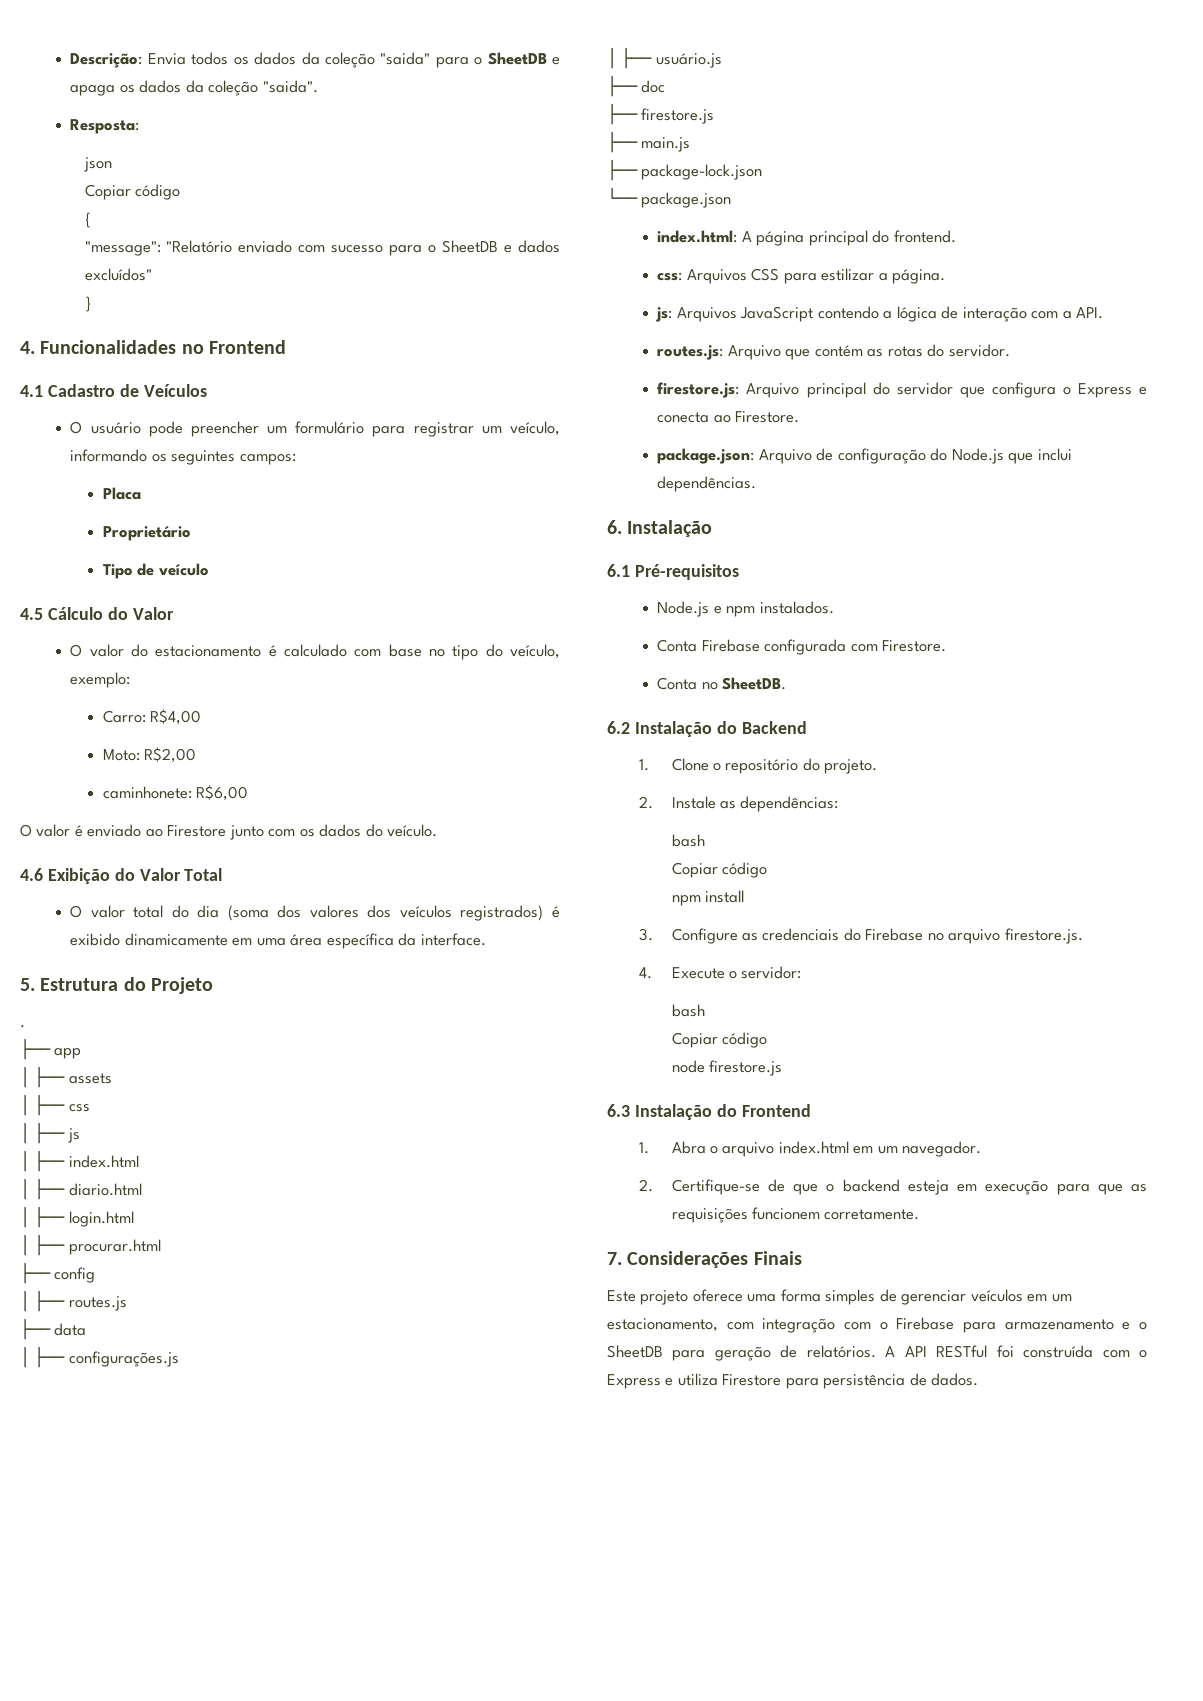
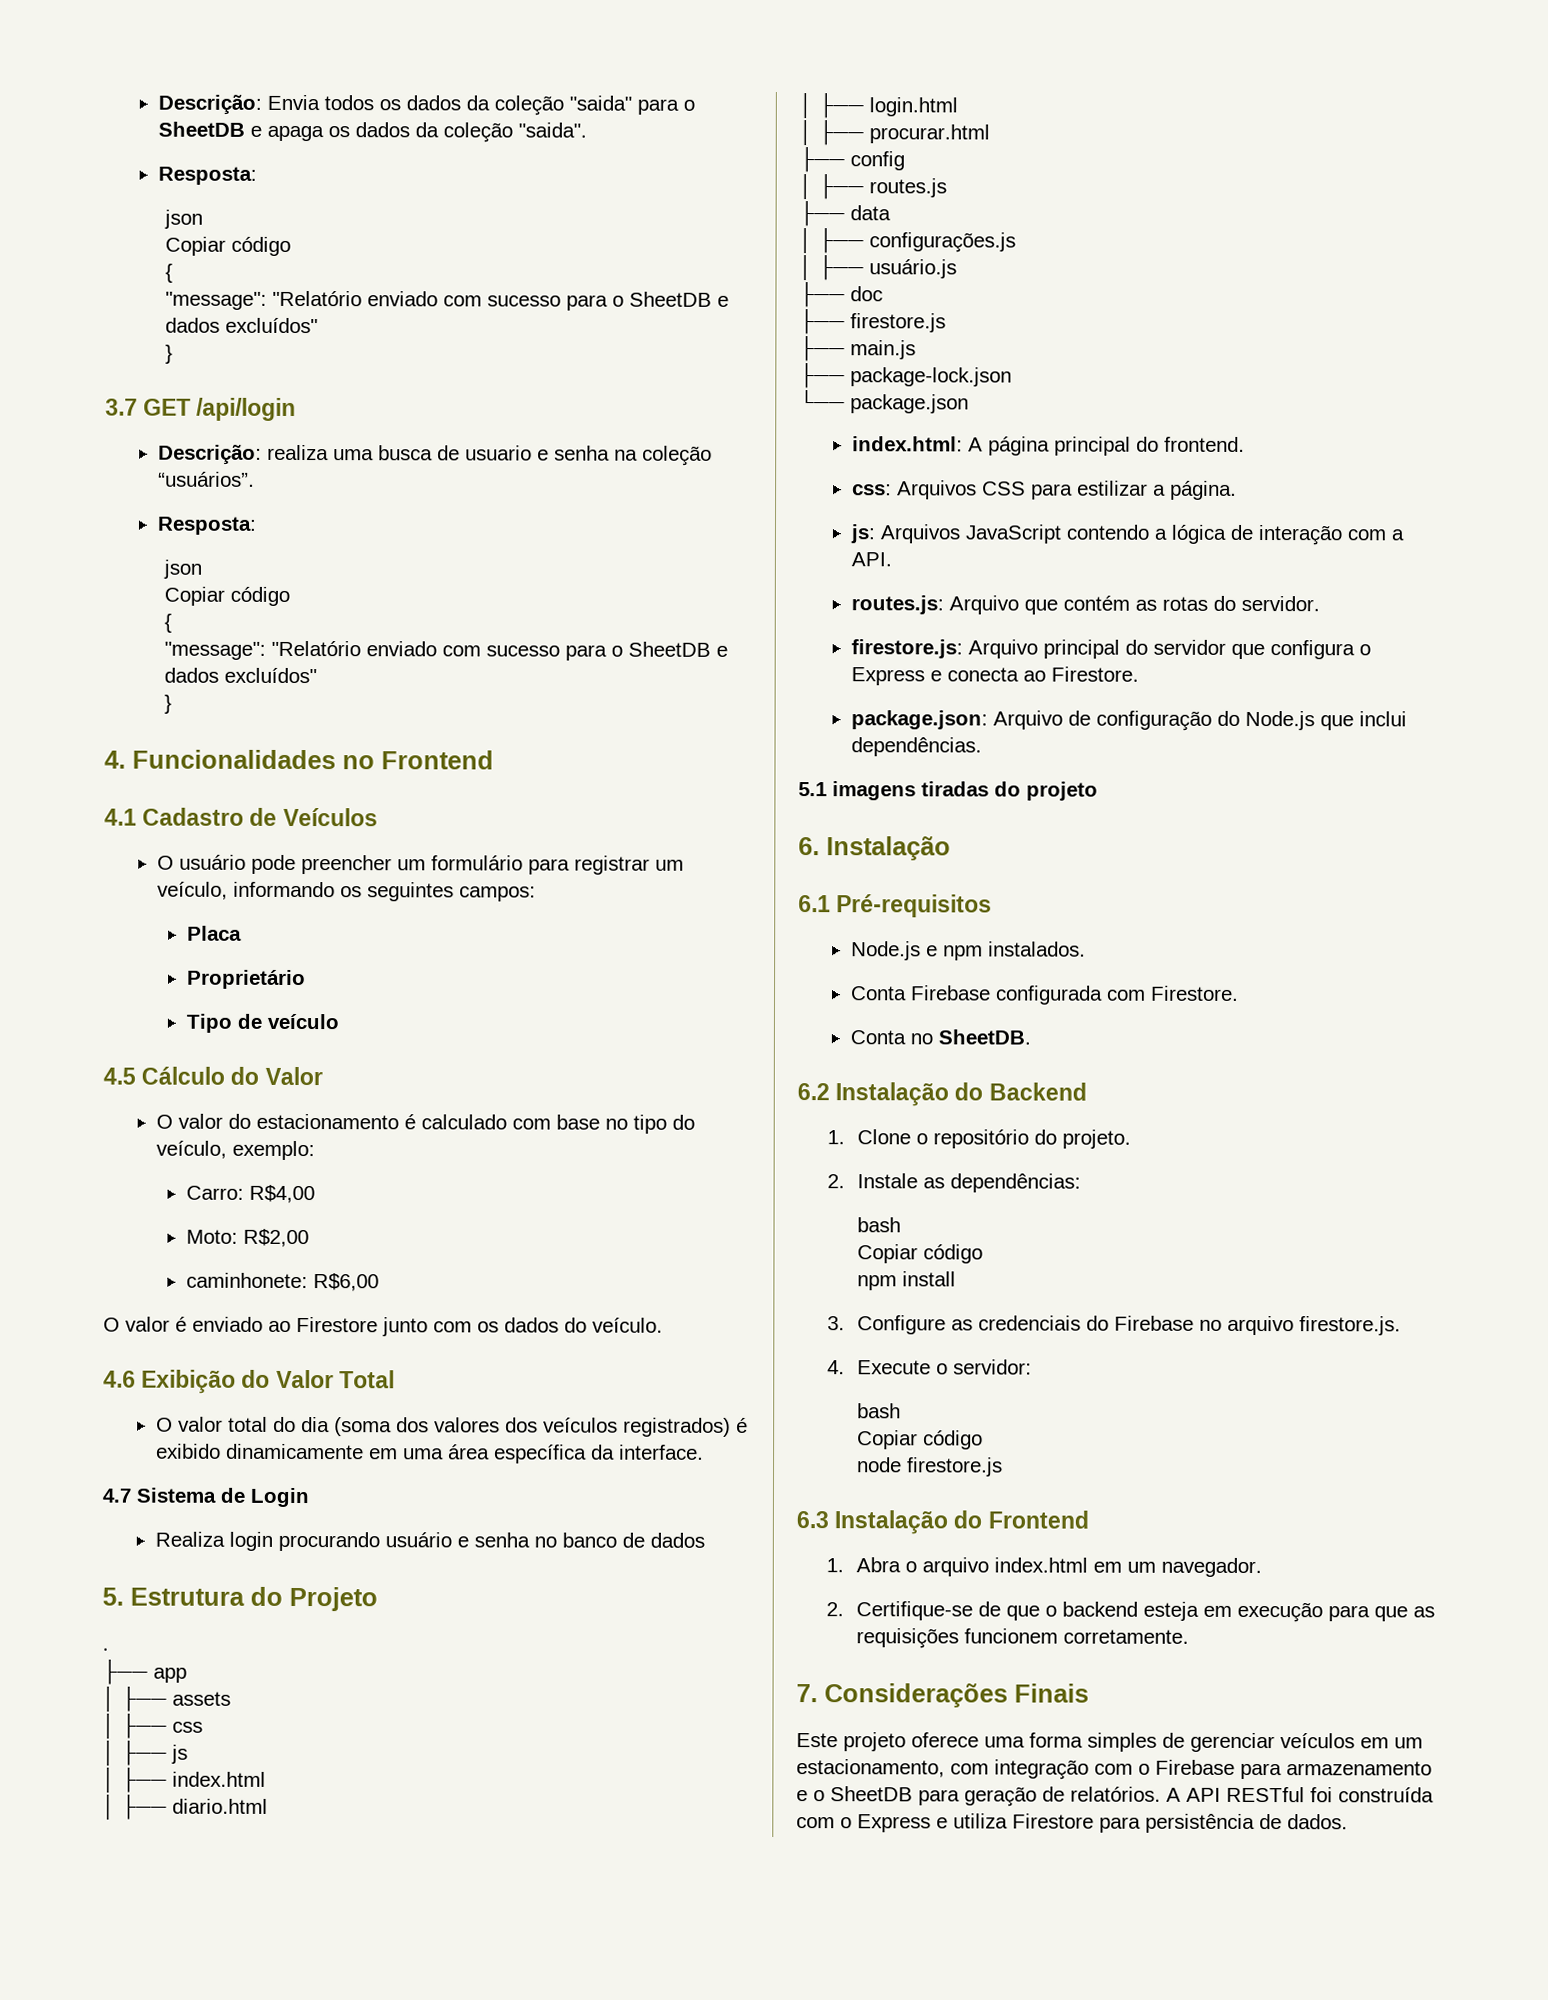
+ 3.7 GET /api/login
+ Descrição: realiza uma busca de usuario e senha na coleção “usuários”.
+ Resposta:
+ json
+ Copiar código
+ {
+ "message": "Relatório enviado com sucesso para o SheetDB e dados excluídos"
+ }
+ 4.7 Sistema de Login
+ Realiza login procurando usuário e senha no banco de dados
+ 5.1 imagens tiradas do projeto

